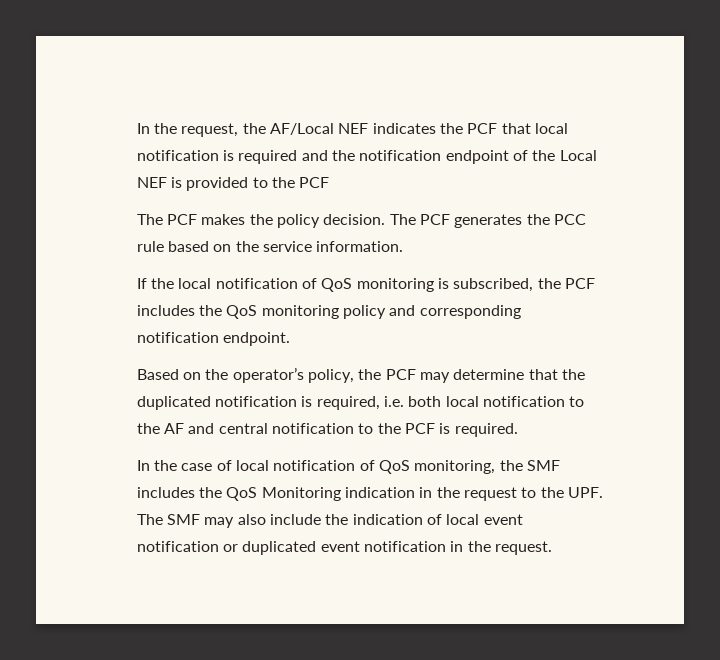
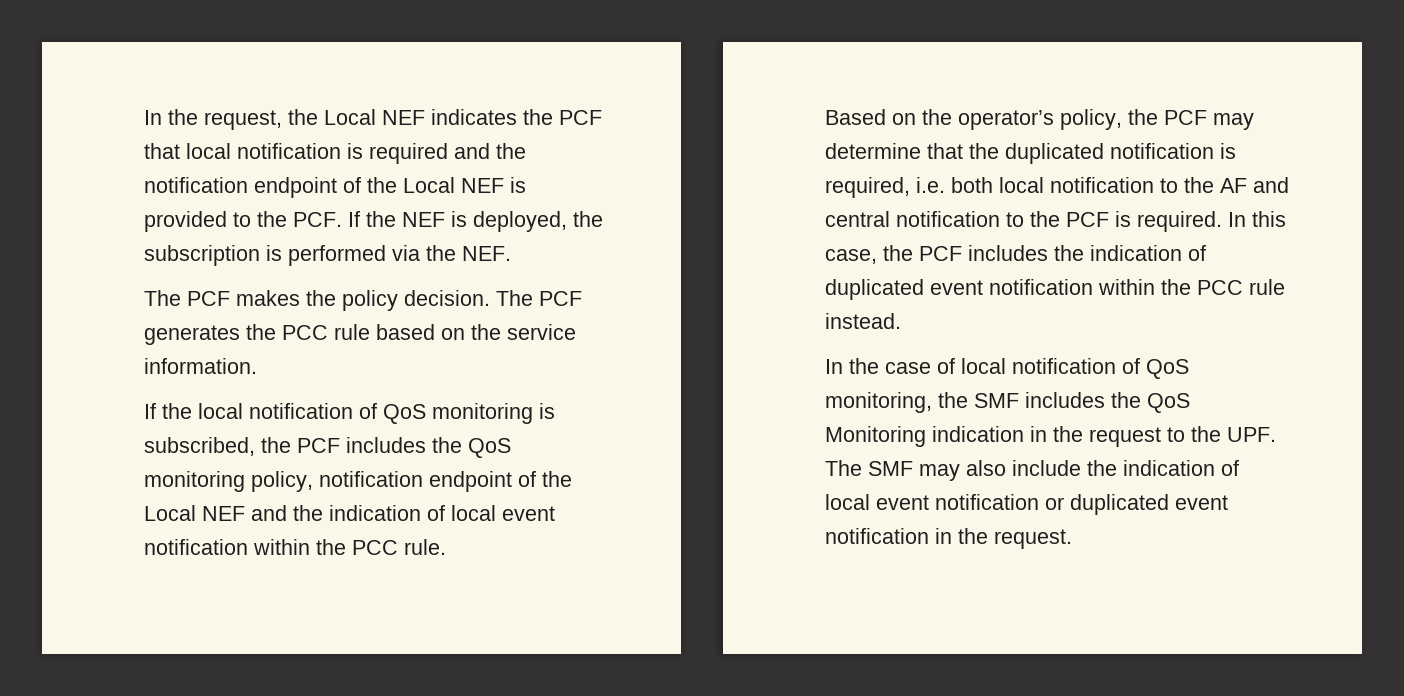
- In the request, the AF/Local NEF indicates the PCF that local notification is required and the notification endpoint of the Local NEF is provided to the PCF
+ In the request, the Local NEF indicates the PCF that local notification is required and the notification endpoint of the Local NEF is provided to the PCF. If the NEF is deployed, the subscription is performed via the NEF.
- If the local notification of QoS monitoring is subscribed, the PCF includes the QoS monitoring policy and corresponding notification endpoint.
+ If the local notification of QoS monitoring is subscribed, the PCF includes the QoS monitoring policy, notification endpoint of the Local NEF and the indication of local event notification within the PCC rule.
+ In this case, the PCF includes the indication of duplicated event notification within the PCC rule instead.

